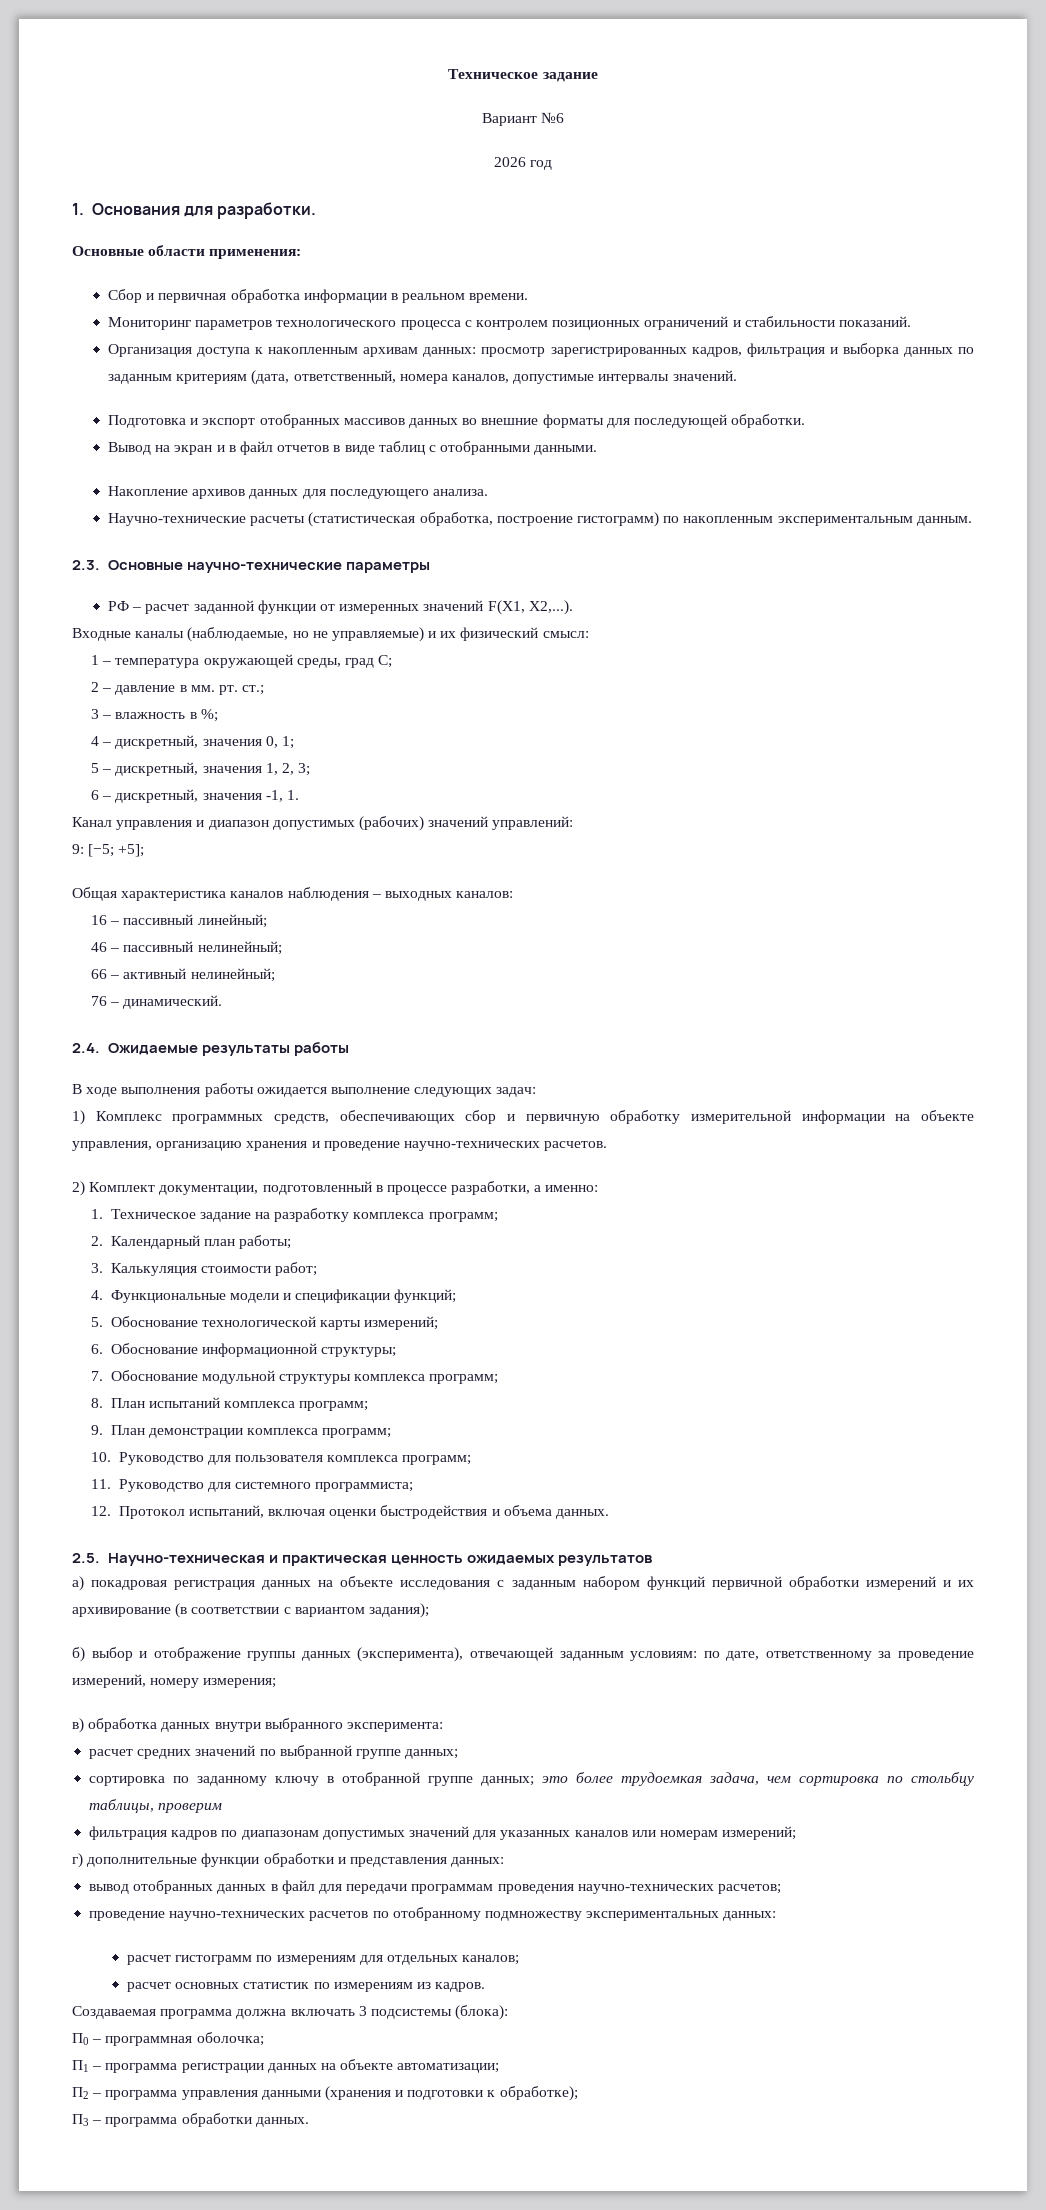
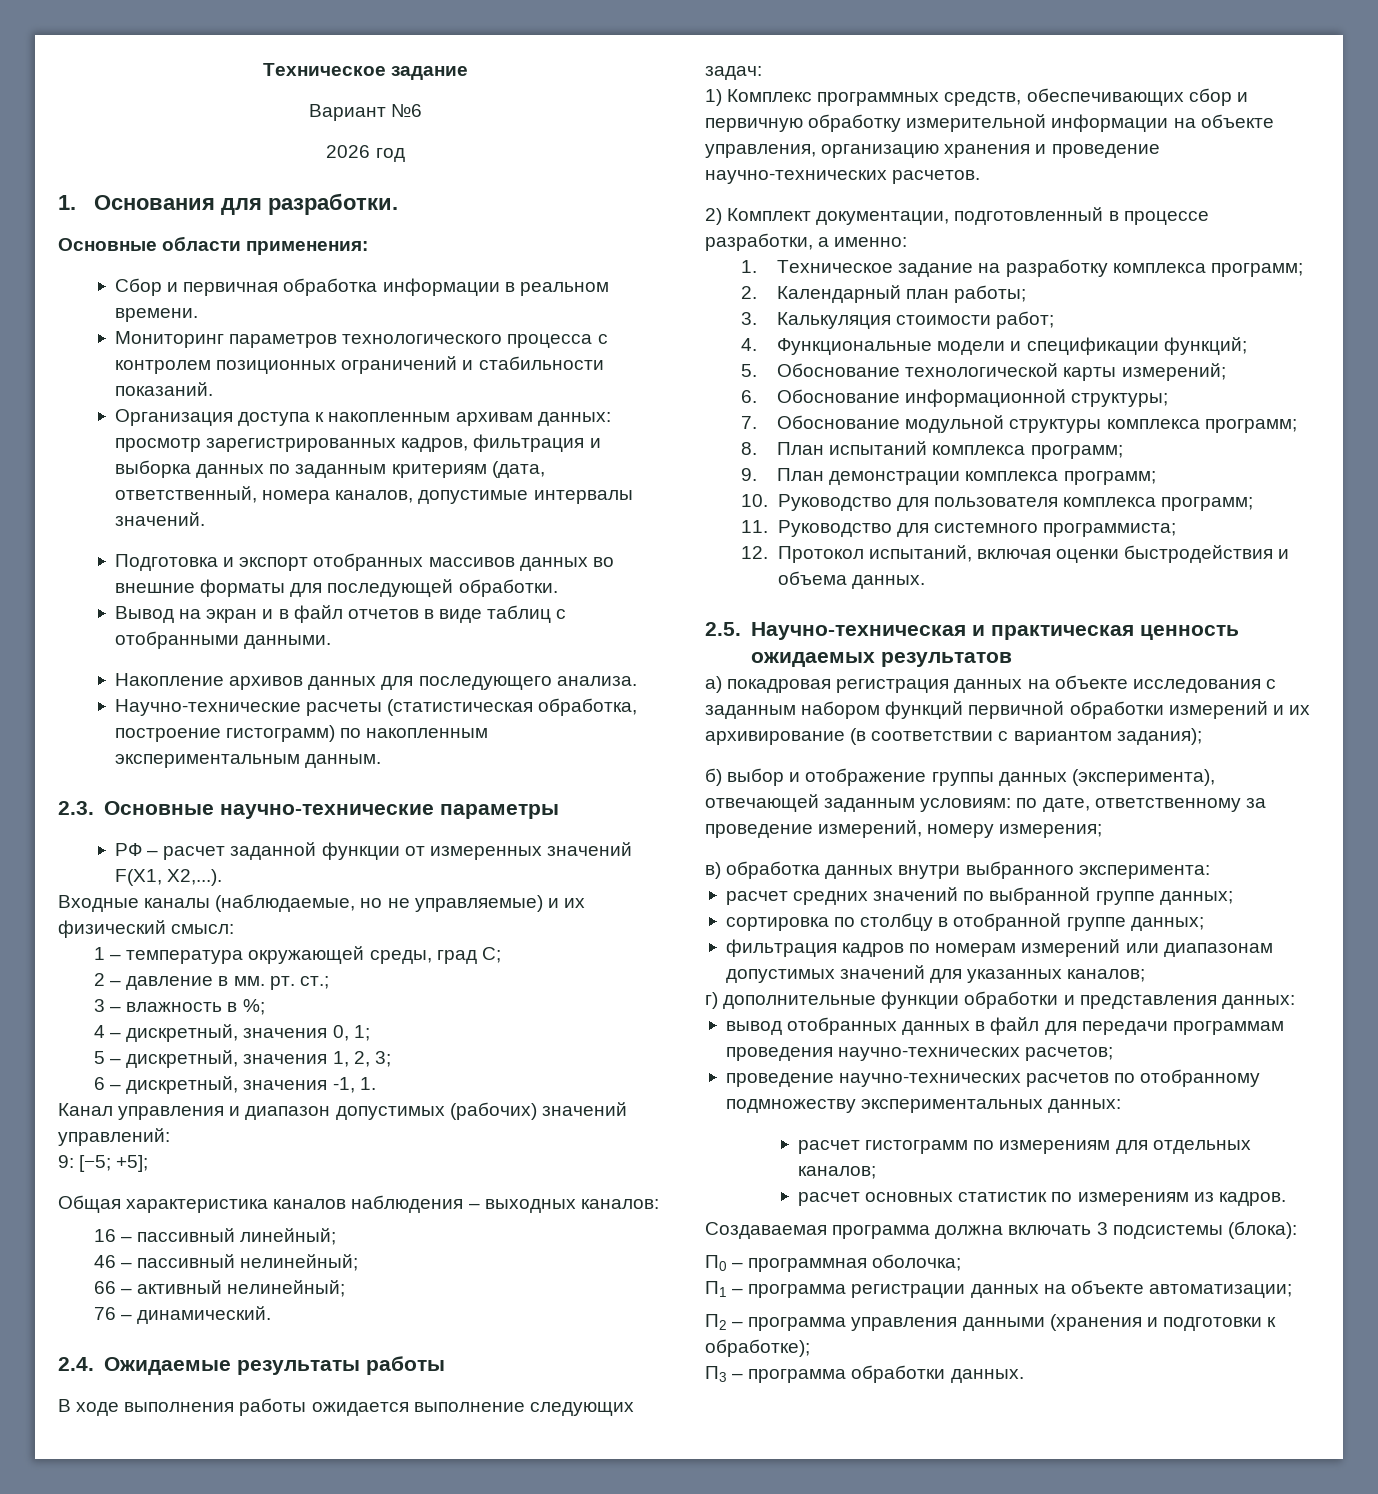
- сортировка по заданному ключу в отобранной группе данных; это более трудоемкая задача, чем сортировка по стольбцу таблицы, проверим
+ сортировка по столбцу в отобранной группе данных;
- фильтрация кадров по диапазонам допустимых значений для указанных каналов или номерам измерений;
+ фильтрация кадров по номерам измерений или диапазонам допустимых значений для указанных каналов;

